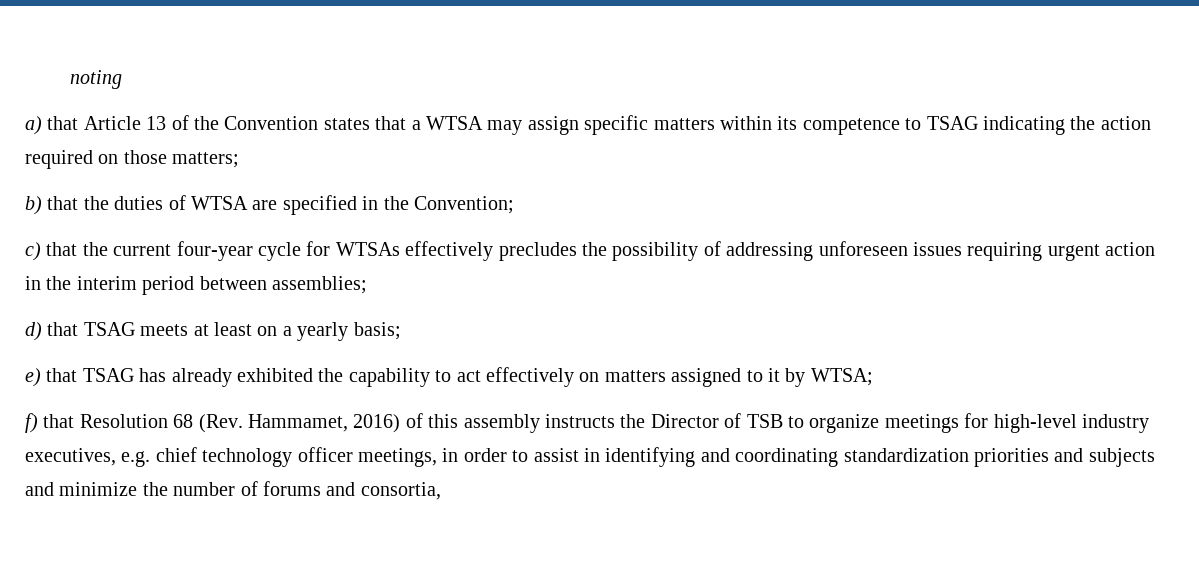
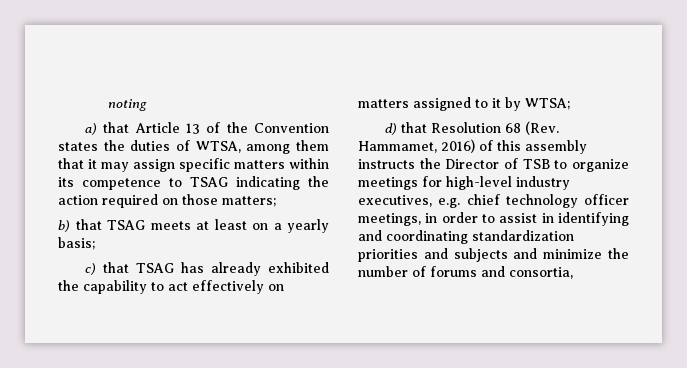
- a) that Article 13 of the Convention states that a WTSA may assign specific matters within its competence to TSAG indicating the action required on those matters;
+ a) that Article 13 of the Convention states the duties of WTSA, among them that it may assign specific matters within its competence to TSAG indicating the action required on those matters;
- b) that the duties of WTSA are specified in the Convention;
- c) that the current four-year cycle for WTSAs effectively precludes the possibility of addressing unforeseen issues requiring urgent action in the interim period between assemblies;
- d) that TSAG meets at least on a yearly basis;
+ b) that TSAG meets at least on a yearly basis;
- e) that TSAG has already exhibited the capability to act effectively on matters assigned to it by WTSA;
+ c) that TSAG has already exhibited the capability to act effectively on matters assigned to it by WTSA;
- f) that Resolution 68 (Rev. Hammamet, 2016) of this assembly instructs the Director of TSB to organize meetings for high-level industry executives, e.g. chief technology officer meetings, in order to assist in identifying and coordinating standardization priorities and subjects and minimize the number of forums and consortia,
+ d) that Resolution 68 (Rev. Hammamet, 2016) of this assembly instructs the Director of TSB to organize meetings for high-level industry executives, e.g. chief technology officer meetings, in order to assist in identifying and coordinating standardization priorities and subjects and minimize the number of forums and consortia,

